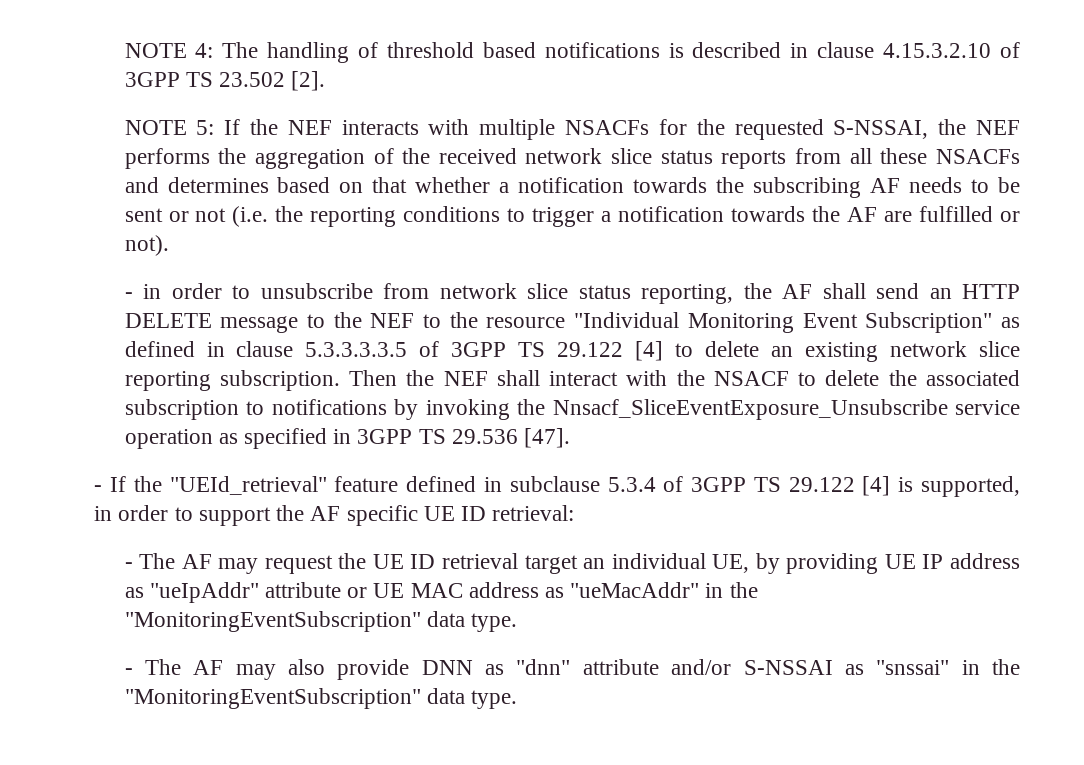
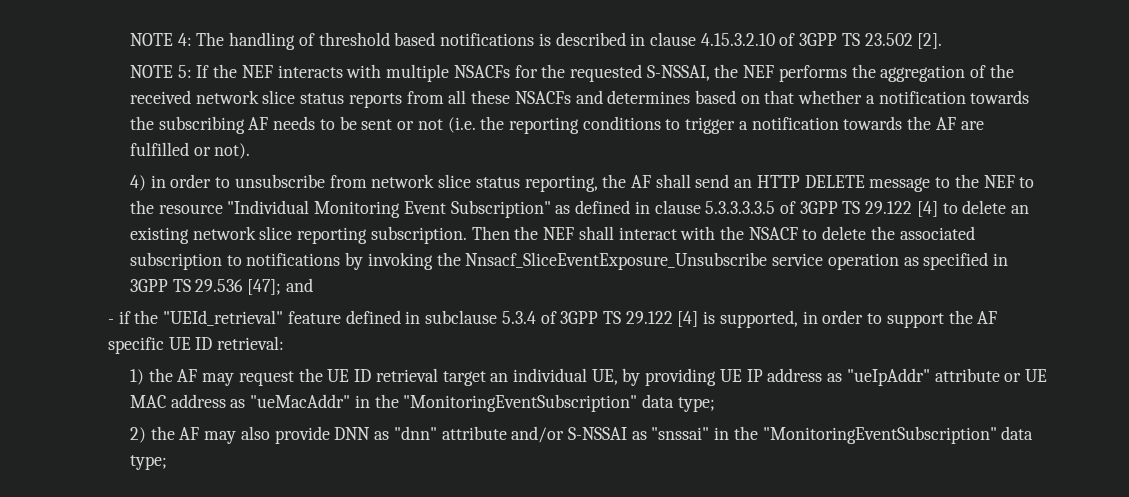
- - in order to unsubscribe from network slice status reporting, the AF shall send an HTTP DELETE message to the NEF to the resource "Individual Monitoring Event Subscription" as defined in clause 5.3.3.3.3.5 of 3GPP TS 29.122 [4] to delete an existing network slice reporting subscription.
+ 4) in order to unsubscribe from network slice status reporting, the AF shall send an HTTP DELETE message to the NEF to the resource "Individual Monitoring Event Subscription" as defined in clause 5.3.3.3.3.5 of 3GPP TS 29.122 [4] to delete an existing network slice reporting subscription.
- Then the NEF shall interact with the NSACF to delete the associated subscription to notifications by invoking the Nnsacf_SliceEventExposure_Unsubscribe service operation as specified in 3GPP TS 29.536 [47].
- - If the "UEId_retrieval" feature defined in subclause 5.3.4 of 3GPP TS 29.122 [4] is supported, in order to support the AF specific UE ID retrieval:
+ Then the NEF shall interact with the NSACF to delete the associated subscription to notifications by invoking the Nnsacf_SliceEventExposure_Unsubscribe service operation as specified in 3GPP TS 29.536 [47]; and
+ - if the "UEId_retrieval" feature defined in subclause 5.3.4 of 3GPP TS 29.122 [4] is supported, in order to support the AF specific UE ID retrieval:
- - The AF may request the UE ID retrieval target an individual UE, by providing UE IP address as "ueIpAddr" attribute or UE MAC address as "ueMacAddr" in the "MonitoringEventSubscription" data type.
- - The AF may also provide DNN as "dnn" attribute and/or S-NSSAI as "snssai" in the "MonitoringEventSubscription" data type.
+ 1) the AF may request the UE ID retrieval target an individual UE, by providing UE IP address as "ueIpAddr" attribute or UE MAC address as "ueMacAddr" in the "MonitoringEventSubscription" data type;
+ 2) the AF may also provide DNN as "dnn" attribute and/or S-NSSAI as "snssai" in the "MonitoringEventSubscription" data type;

